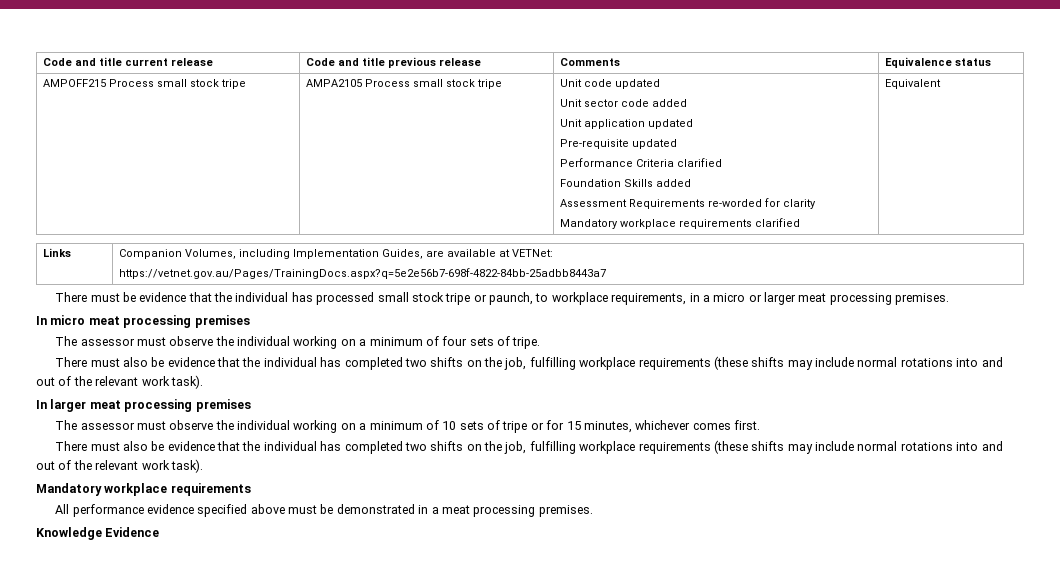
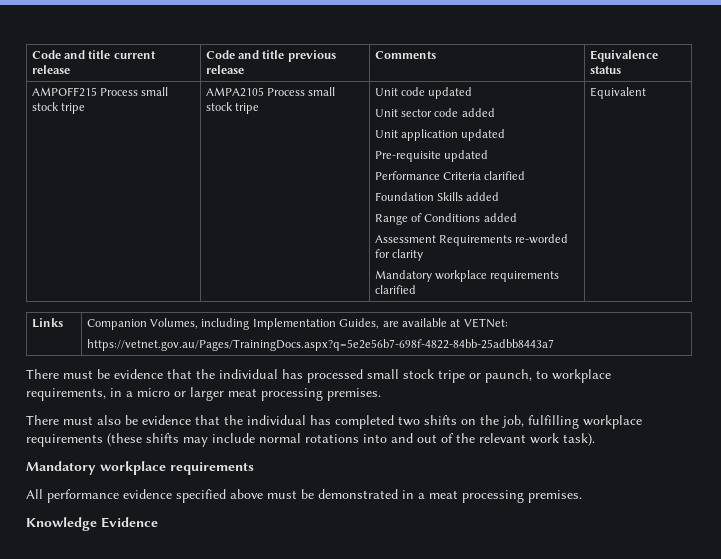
+ Range of Conditions added
- In micro meat processing premises
- The assessor must observe the individual working on a minimum of four sets of tripe.
- There must also be evidence that the individual has completed two shifts on the job, fulfilling workplace requirements (these shifts may include normal rotations into and out of the relevant work task).
- In larger meat processing premises
- The assessor must observe the individual working on a minimum of 10 sets of tripe or for 15 minutes, whichever comes first.

